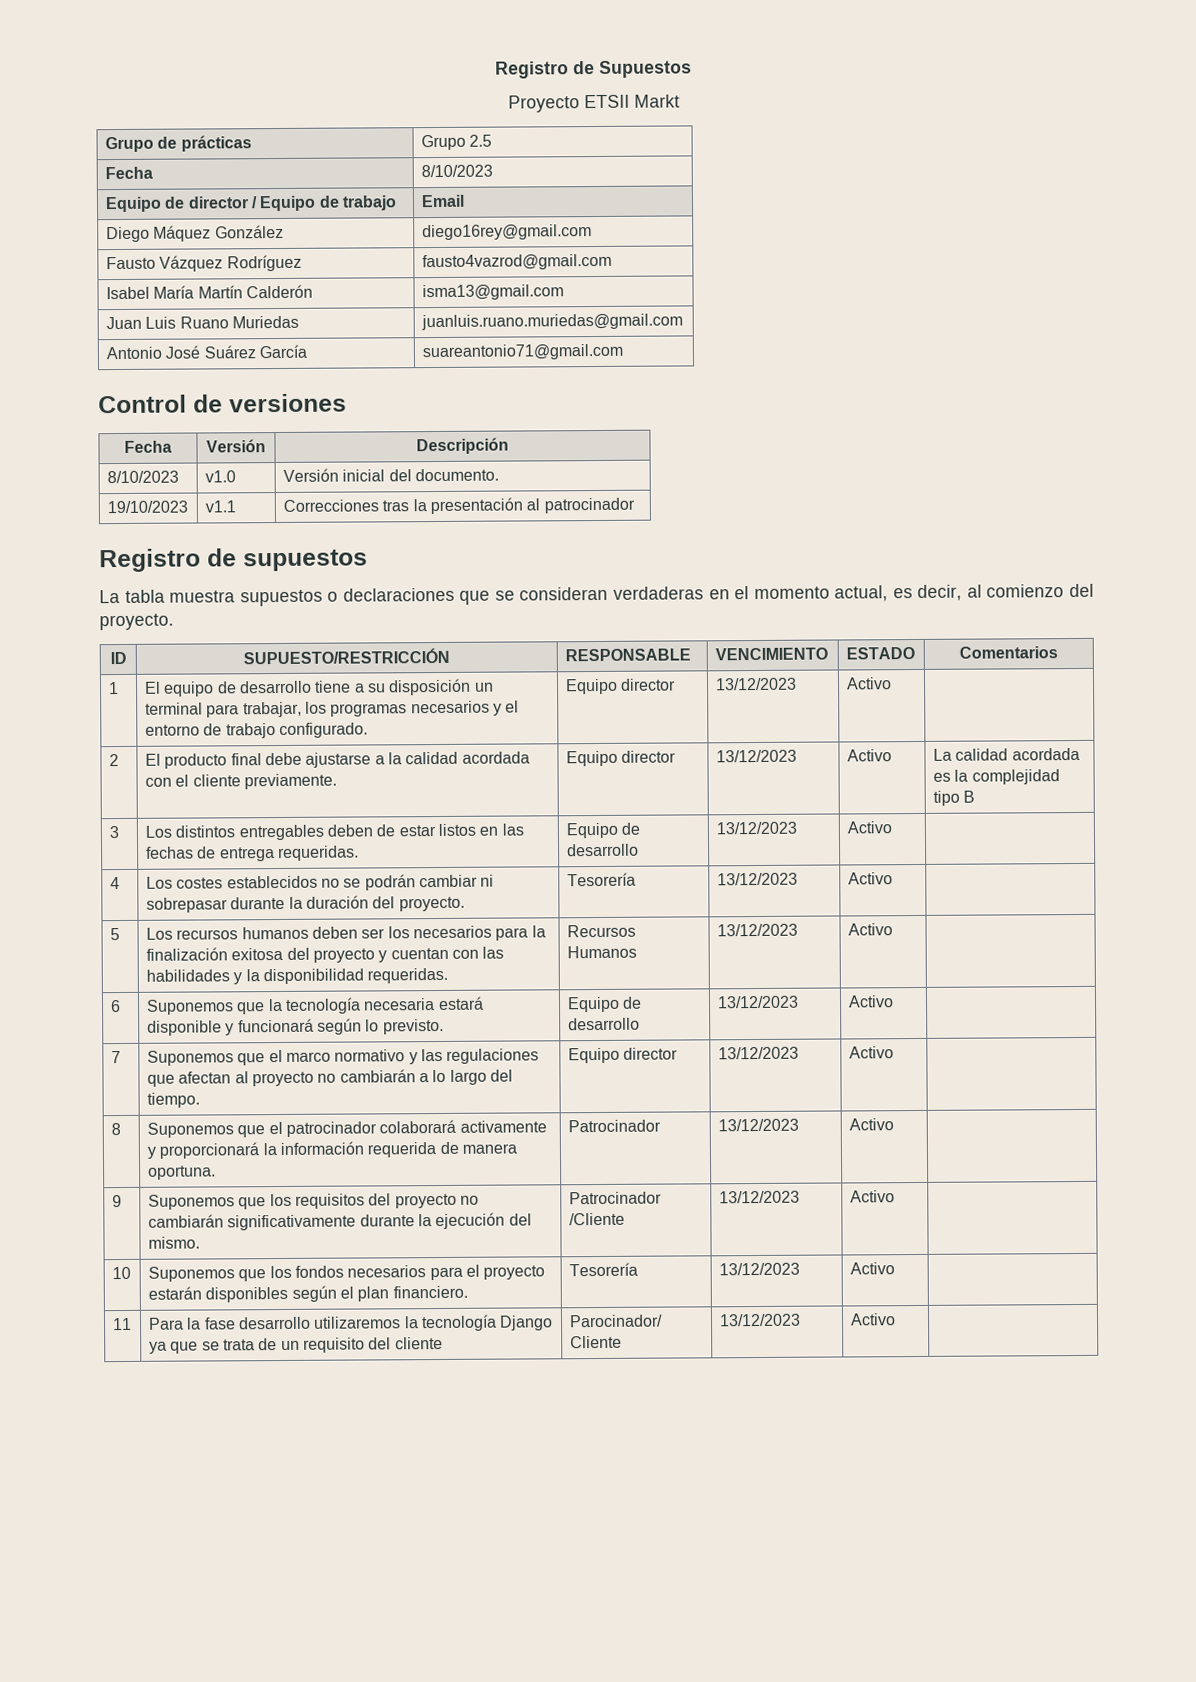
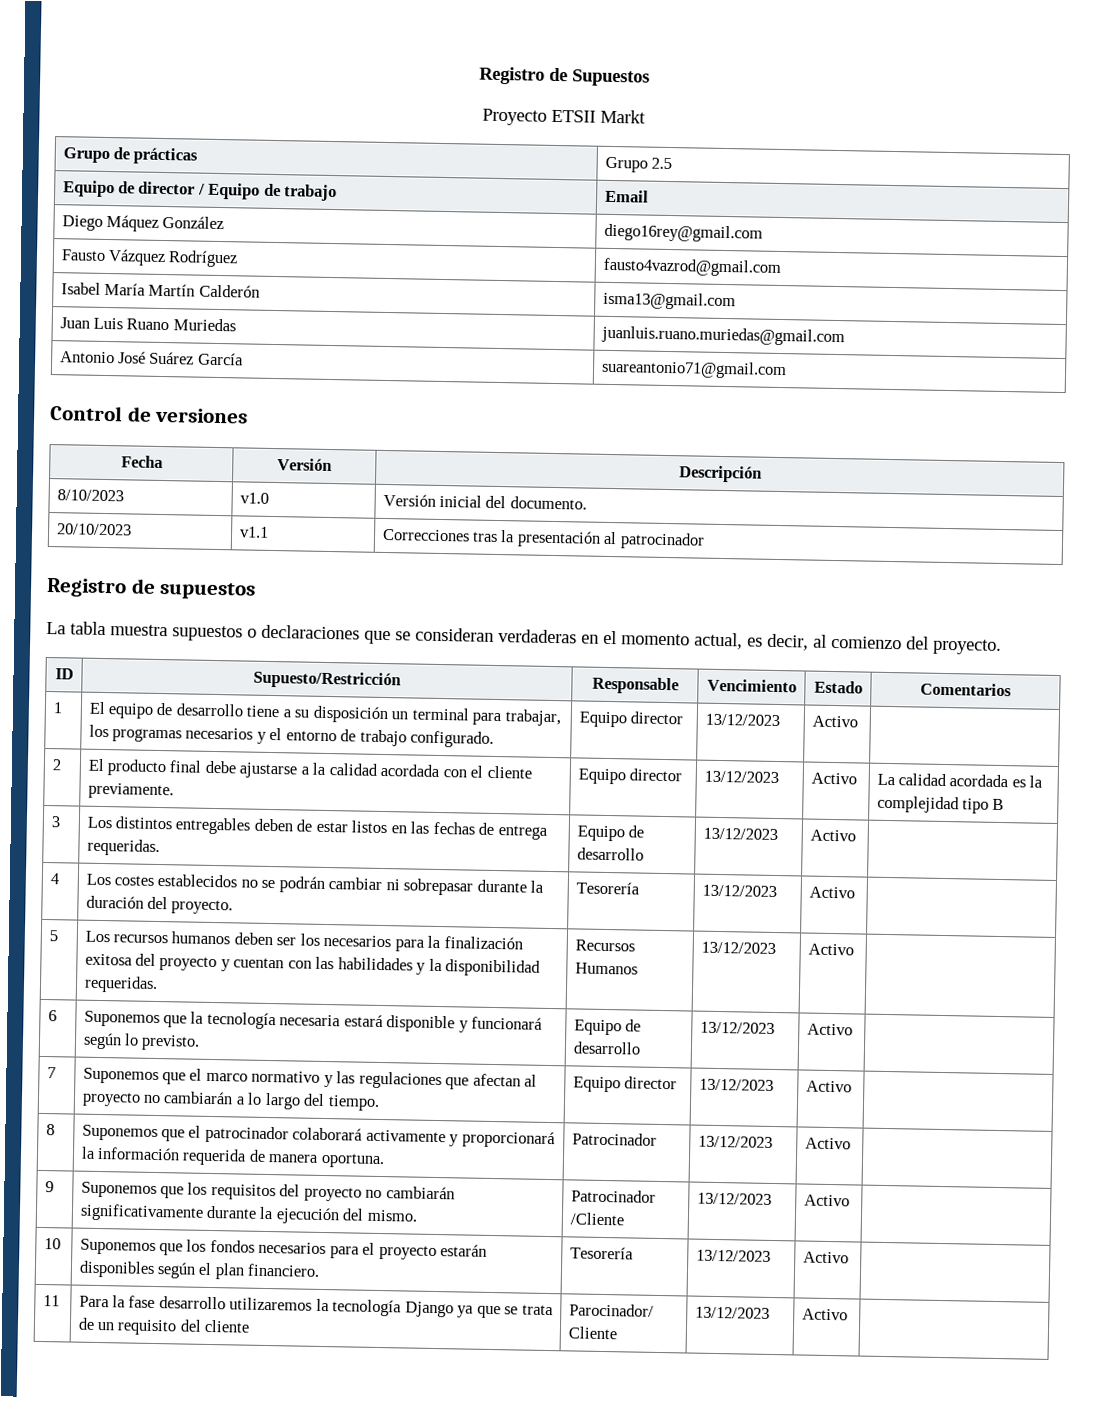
- Fecha | 8/10/2023
- 19/10/2023 | v1.1 | Correcciones tras la presentación al patrocinador
+ 20/10/2023 | v1.1 | Correcciones tras la presentación al patrocinador
- ID | SUPUESTO/RESTRICCIÓN | RESPONSABLE | VENCIMIENTO | ESTADO | Comentarios
+ ID | Supuesto/Restricción | Responsable | Vencimiento | Estado | Comentarios

